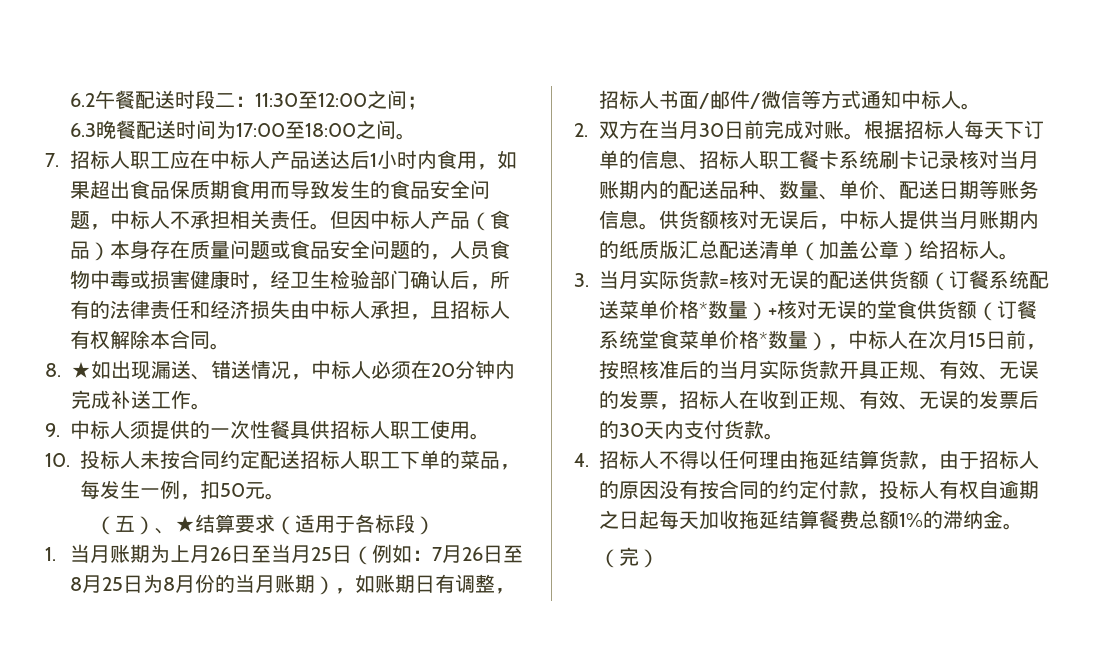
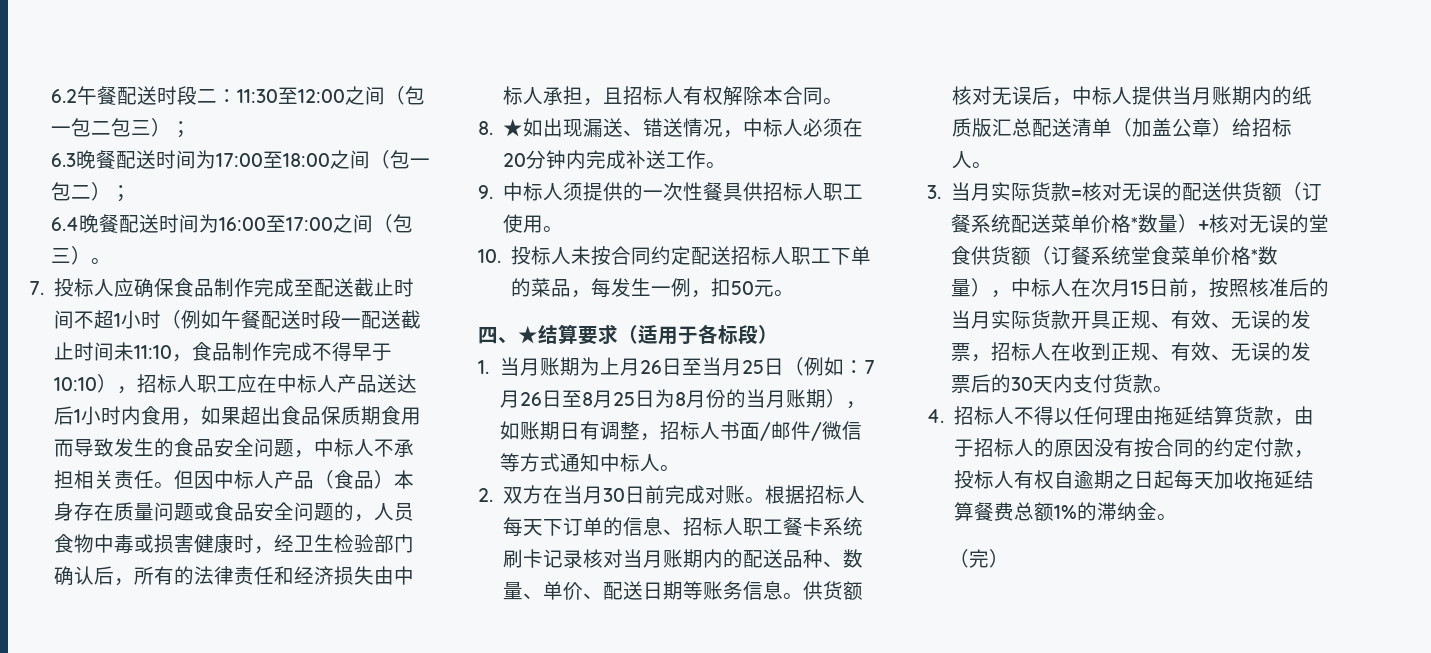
- 6.2午餐配送时段二：11:30至12:00之间；
+ 6.2午餐配送时段二：11:30至12:00之间（包一包二包三）；
- 6.3晚餐配送时间为17:00至18:00之间。
- 7.招标人职工应在中标人产品送达后1小时内食用，如果超出食品保质期食用而导致发生的食品安全问题，中标人不承担相关责任。
+ 6.3晚餐配送时间为17:00至18:00之间（包一包二）；
+ 6.4晚餐配送时间为16:00至17:00之间（包三）。
+ 7.投标人应确保食品制作完成至配送截止时间不超1小时（例如午餐配送时段一配送截止时间未11:10，食品制作完成不得早于10:10），招标人职工应在中标人产品送达后1小时内食用，如果超出食品保质期食用而导致发生的食品安全问题，中标人不承担相关责任。
- （五）、★结算要求（适用于各标段）
+ 四、★结算要求（适用于各标段）

